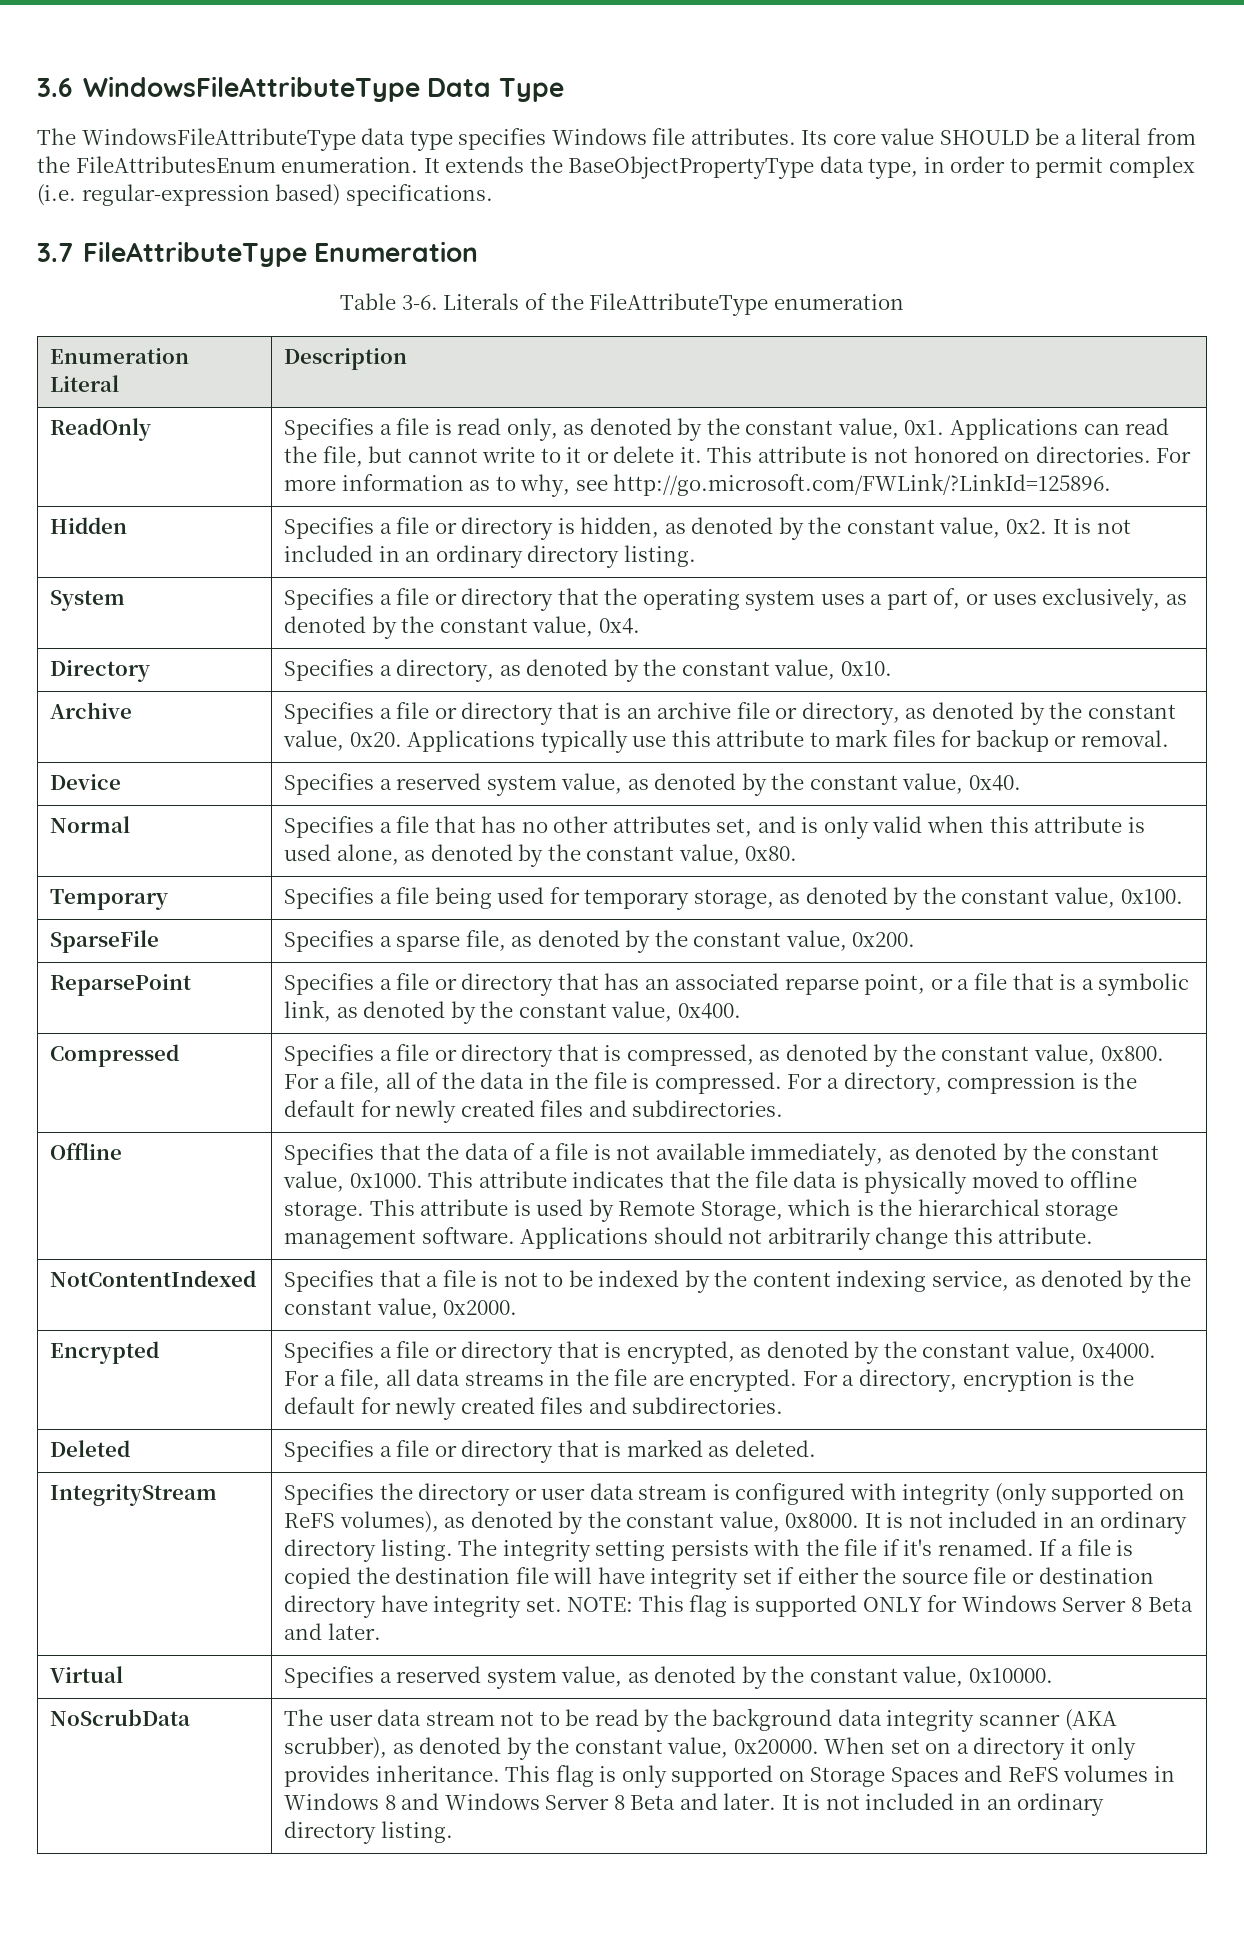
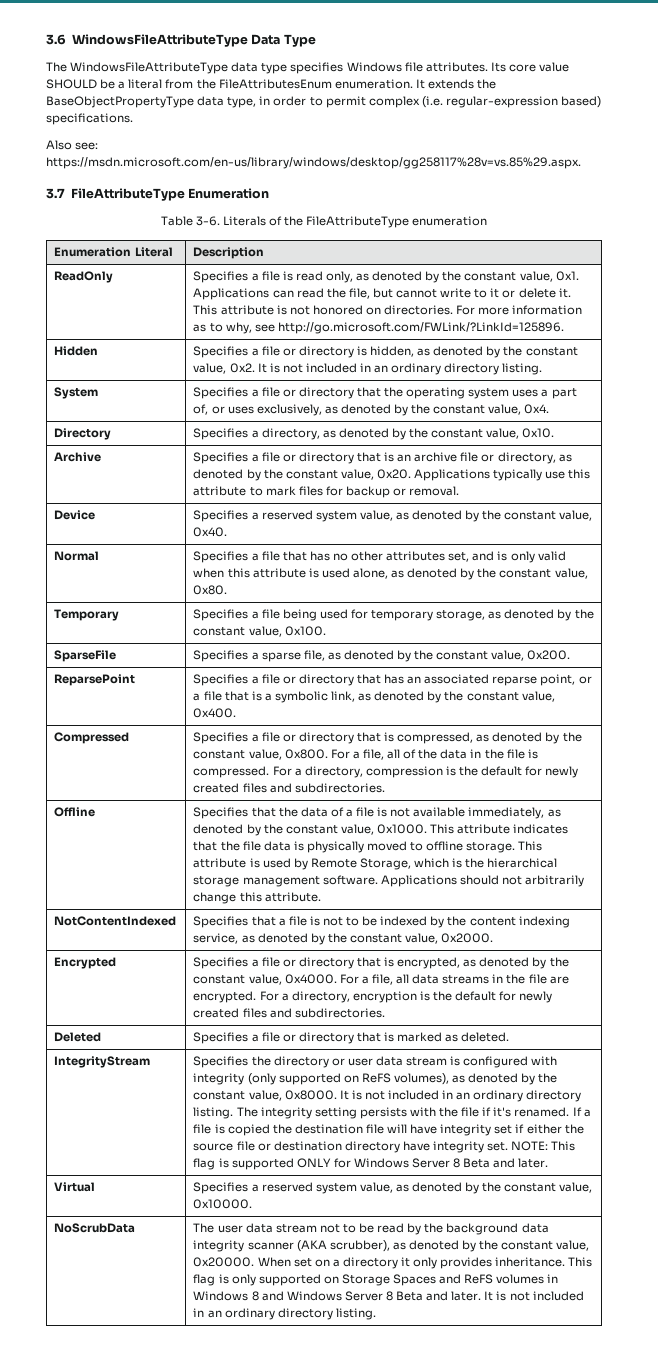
+ Also see: https://msdn.microsoft.com/en-us/library/windows/desktop/gg258117%28v=vs.85%29.aspx.

